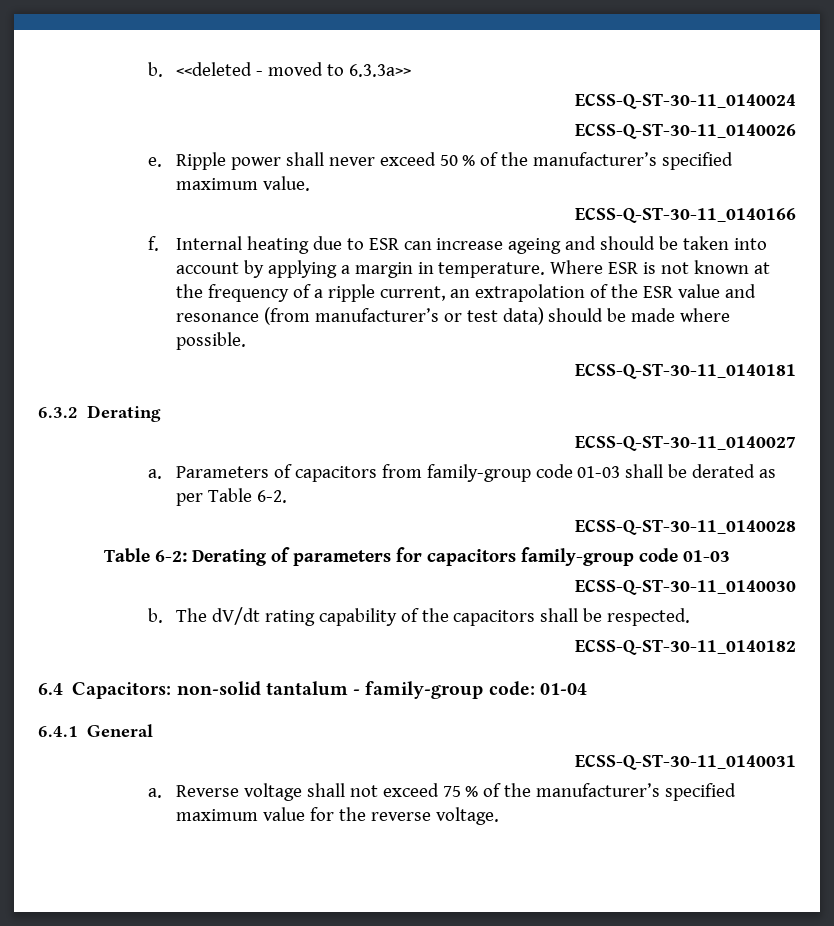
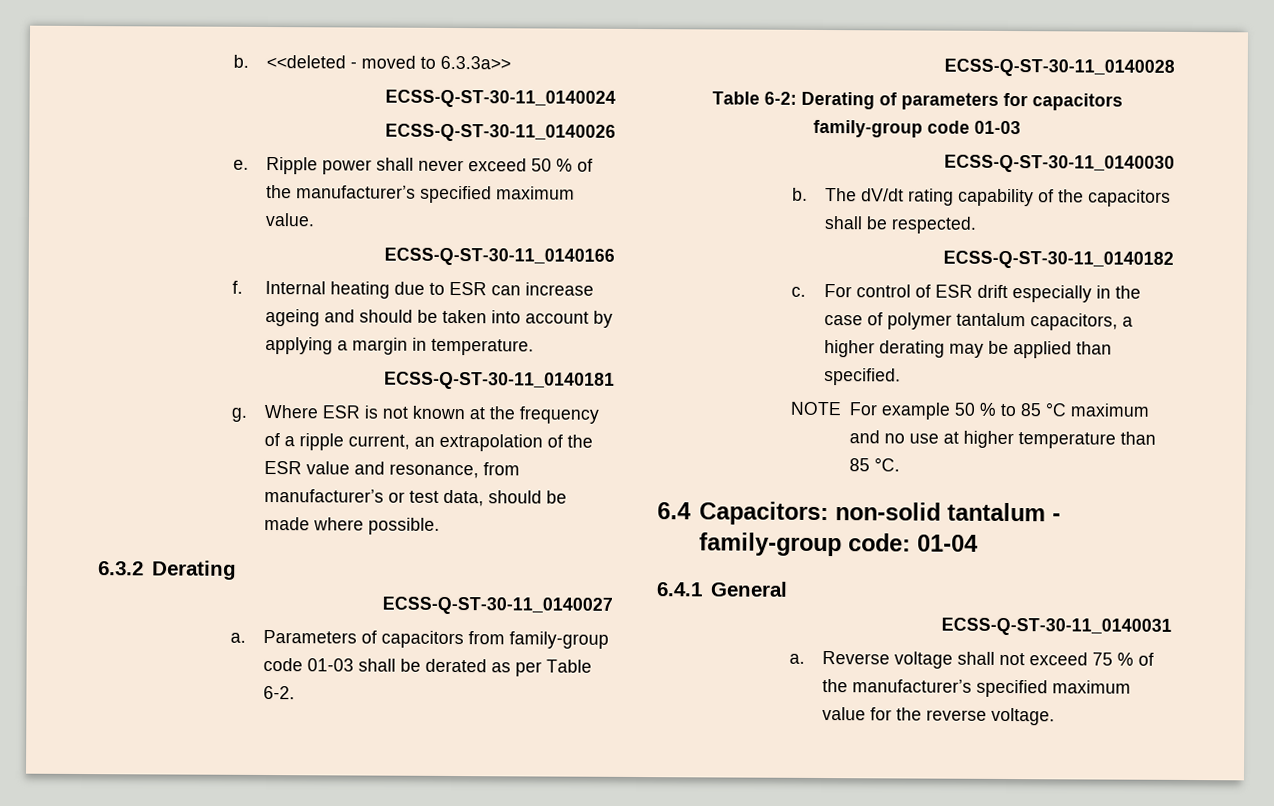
- Internal heating due to ESR can increase ageing and should be taken into account by applying a margin in temperature. Where ESR is not known at the frequency of a ripple current, an extrapolation of the ESR value and resonance (from manufacturer’s or test data) should be made where possible.
+ Internal heating due to ESR can increase ageing and should be taken into account by applying a margin in temperature.
+ ECSS-Q-ST-30-11_0140181
+ g. Where ESR is not known at the frequency of a ripple current, an extrapolation of the ESR value and resonance, from manufacturer’s or test data, should be made where possible.
- ECSS-Q-ST-30-11_0140181
+ c. For control of ESR drift especially in the case of polymer tantalum capacitors, a higher derating may be applied than specified.
+ NOTE For example 50 % to 85 °C maximum and no use at higher temperature than 85 °C.

